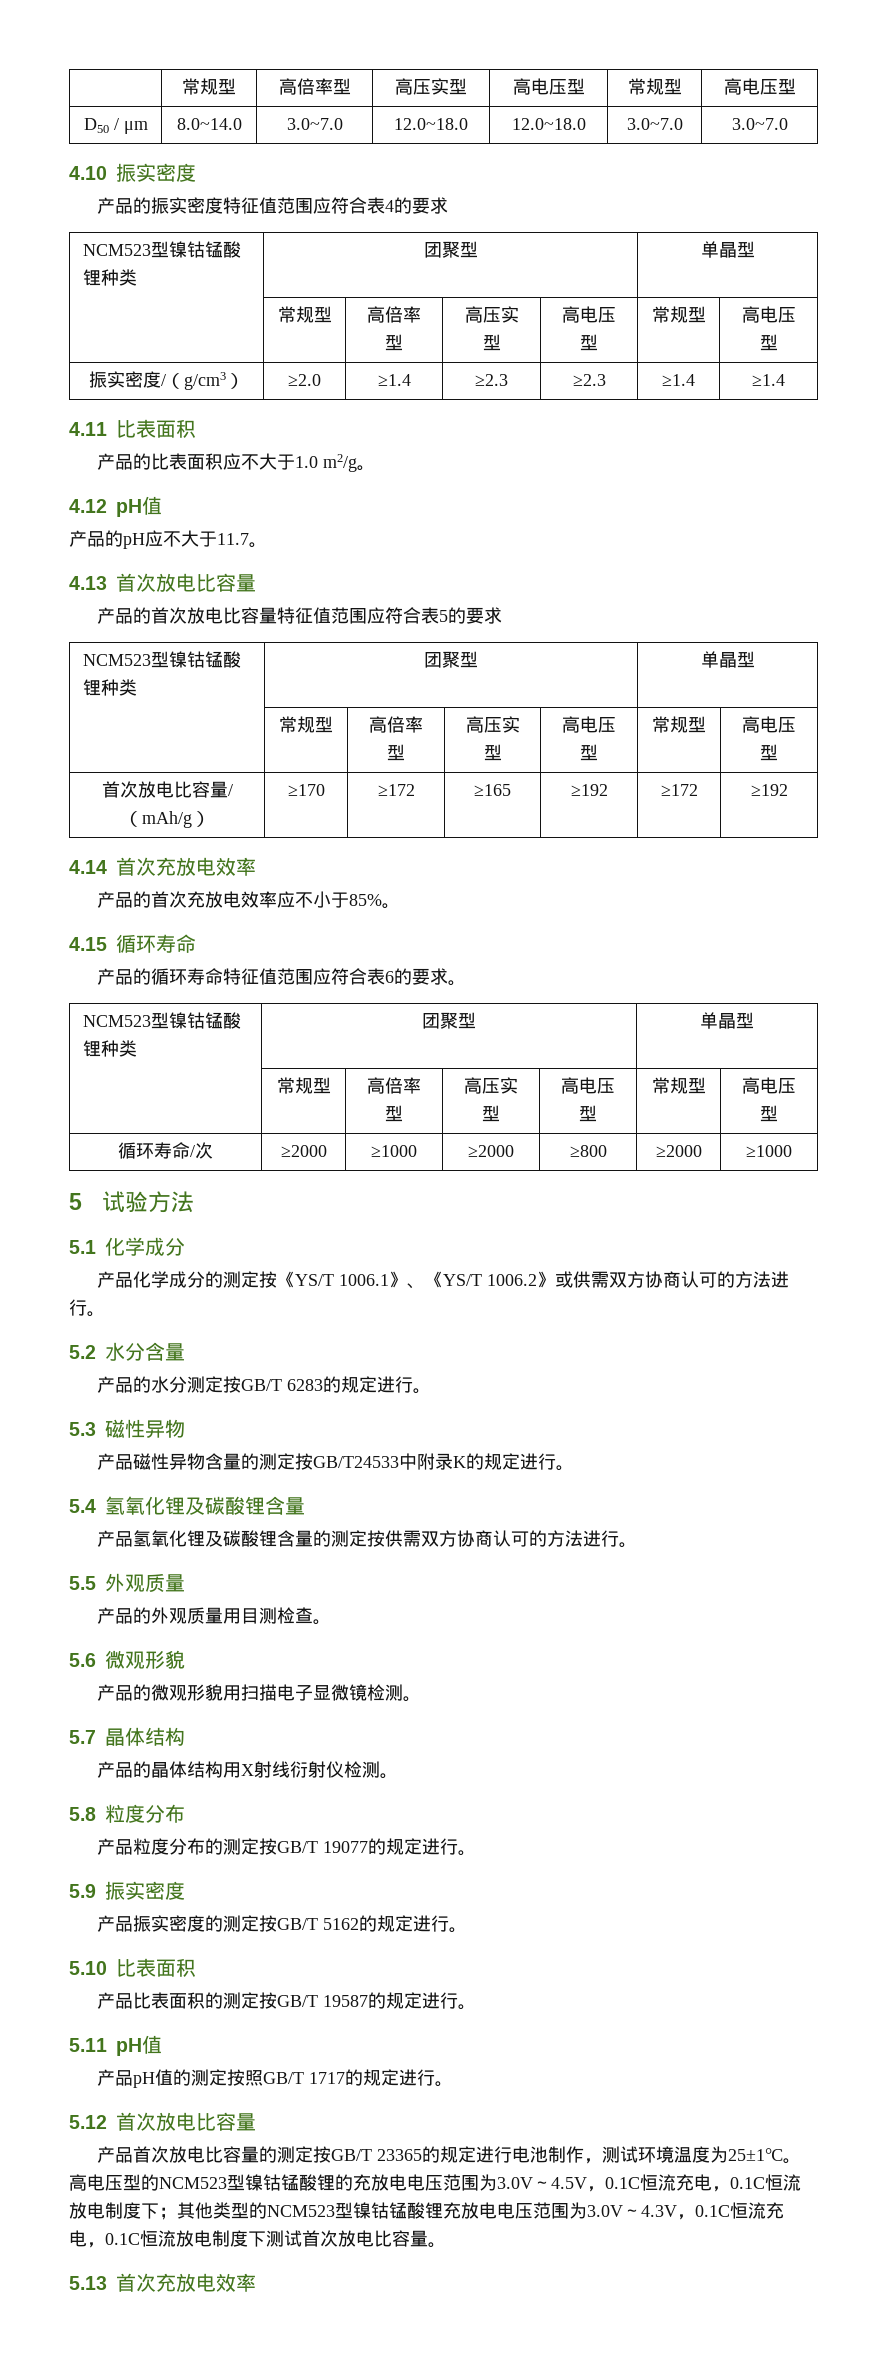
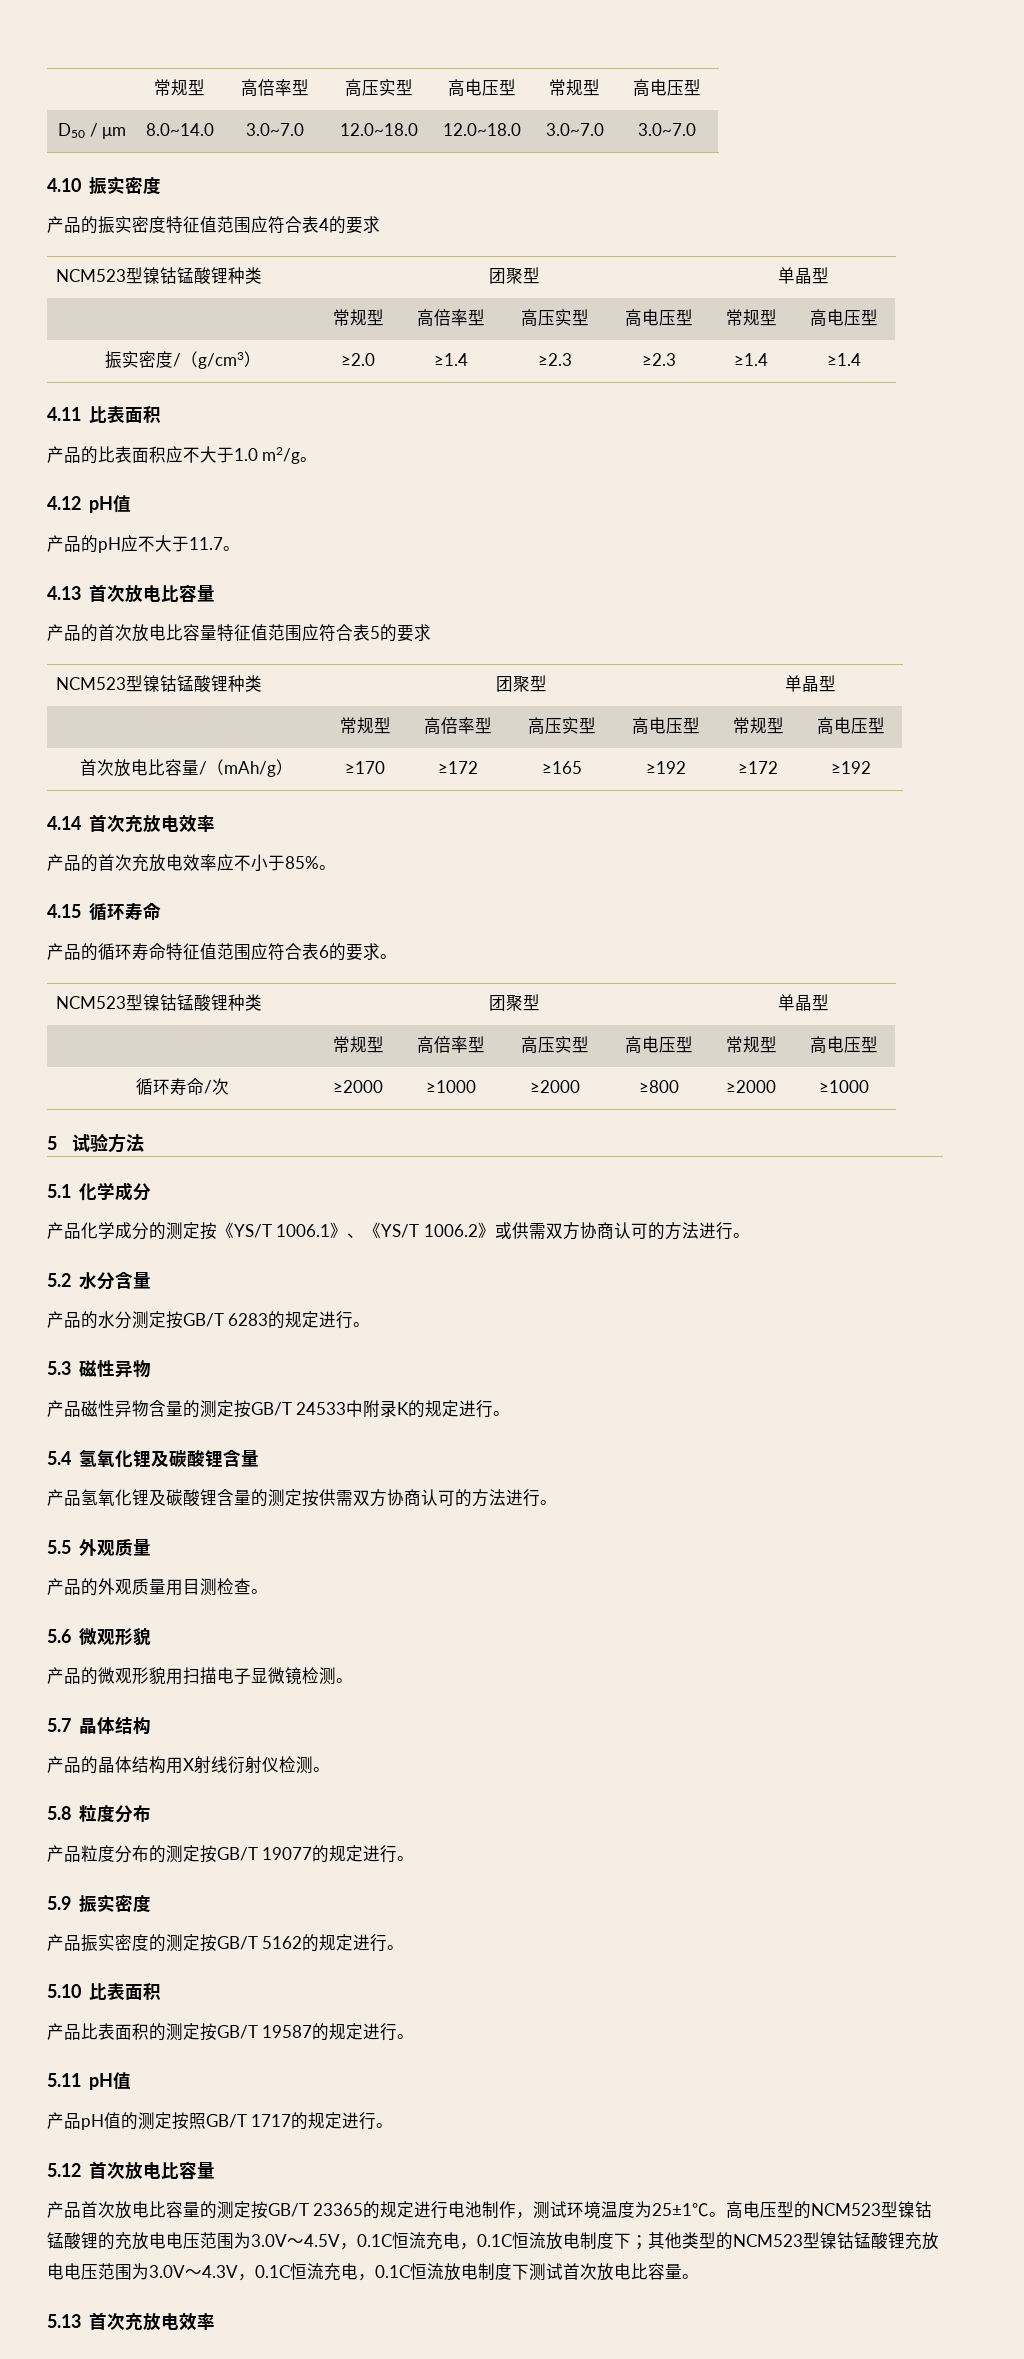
- 产品磁性异物含量的测定按GB/T24533中附录K的规定进行。
+ 产品磁性异物含量的测定按GB/T 24533中附录K的规定进行。

